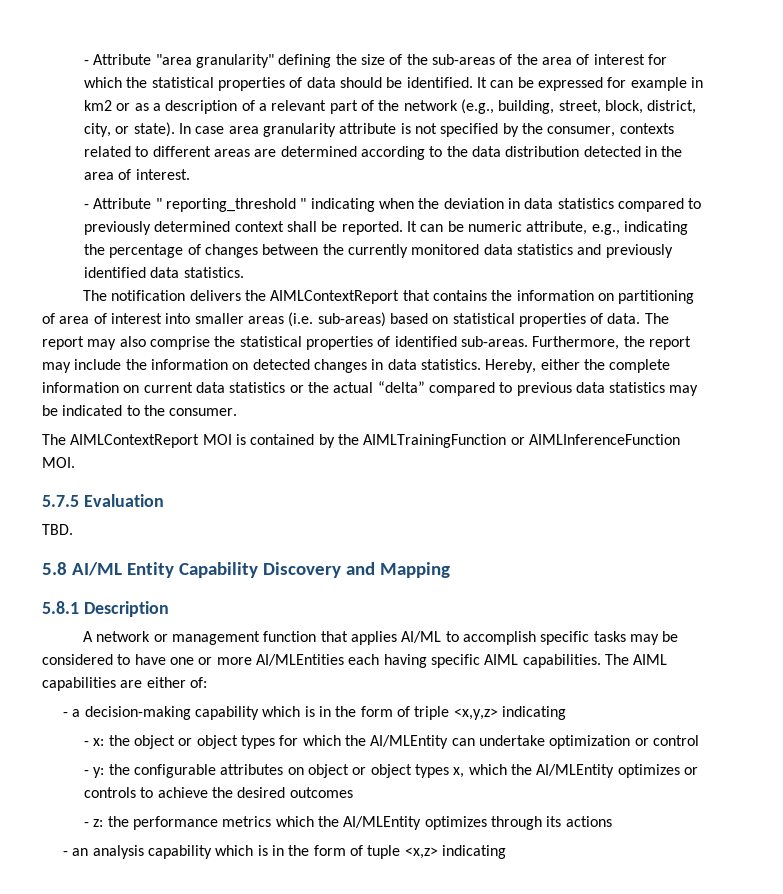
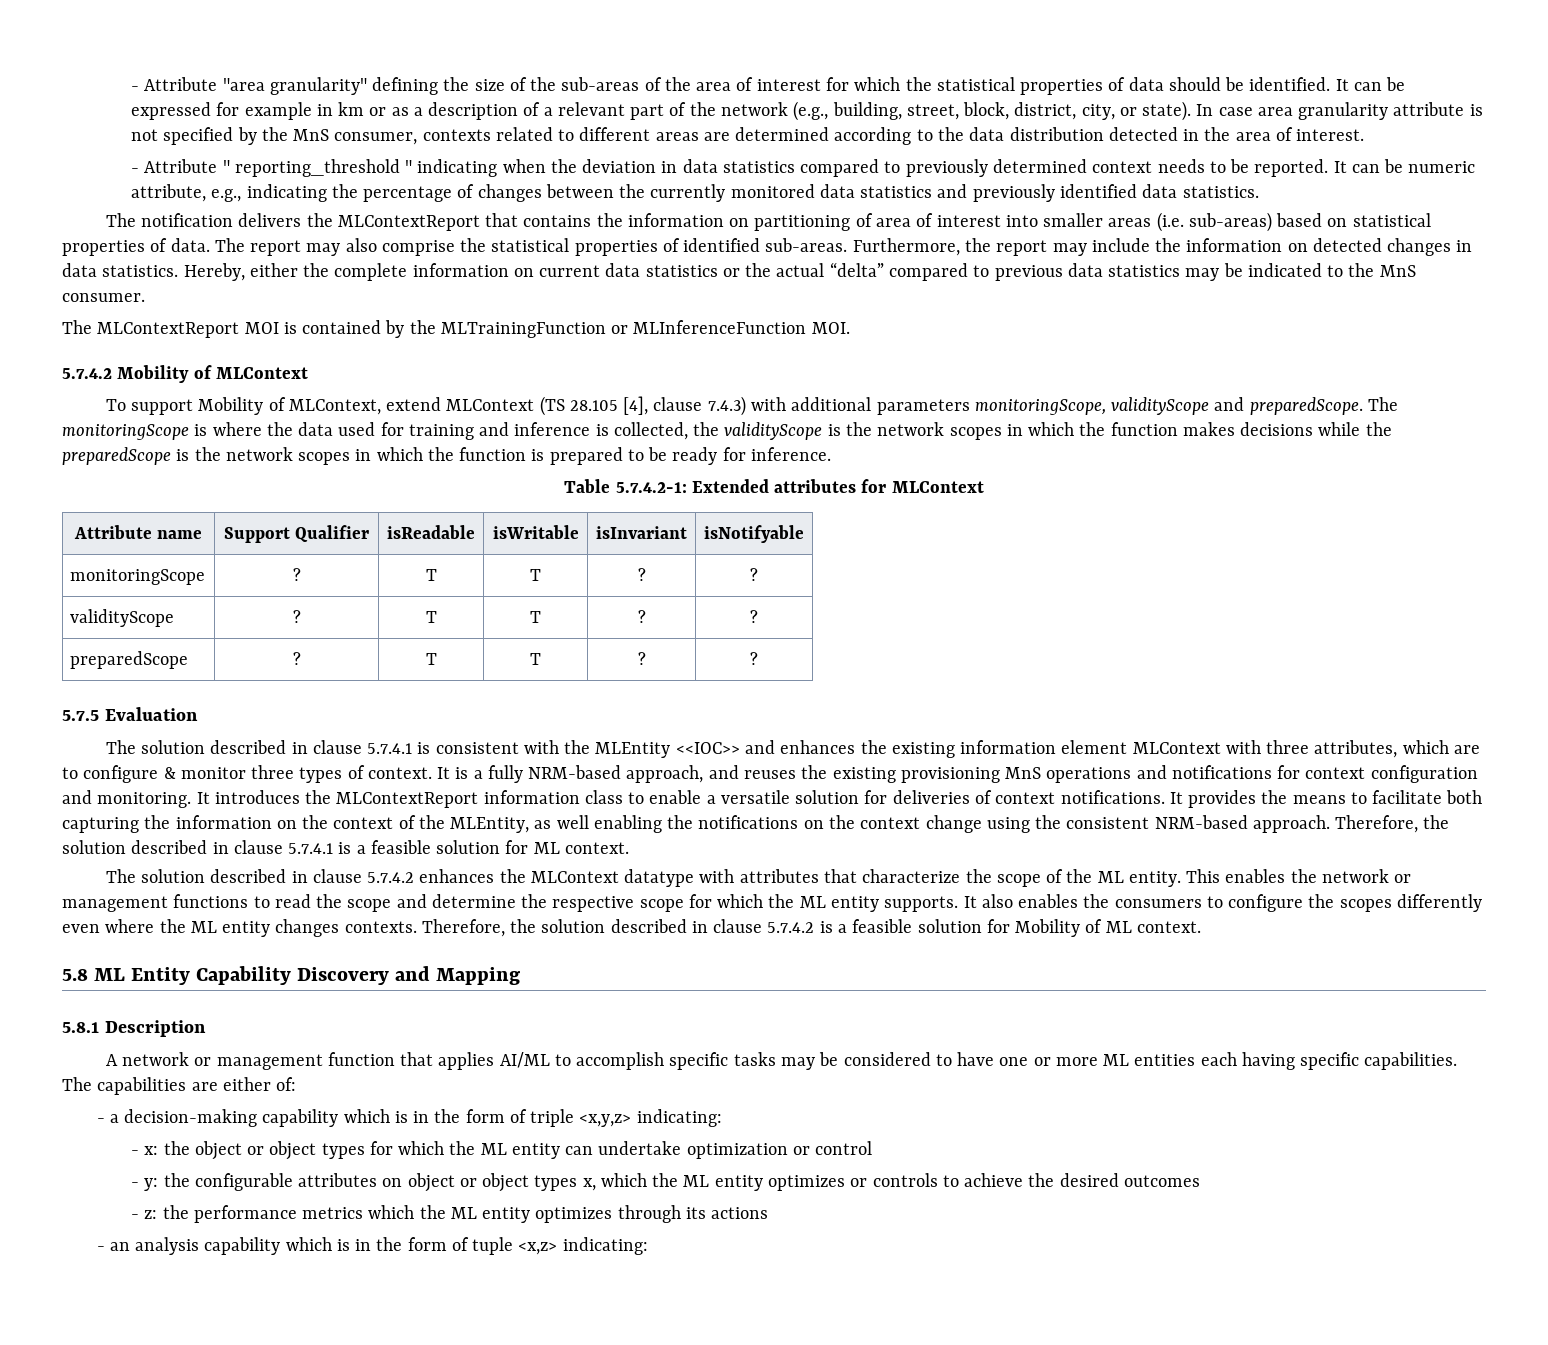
- It can be expressed for example in km2 or as a description of a relevant part of the network (e.g., building, street, block, district, city, or state).
+ It can be expressed for example in km or as a description of a relevant part of the network (e.g., building, street, block, district, city, or state).
- In case area granularity attribute is not specified by the consumer, contexts related to different areas are determined according to the data distribution detected in the area of interest.
+ In case area granularity attribute is not specified by the MnS consumer, contexts related to different areas are determined according to the data distribution detected in the area of interest.
- - Attribute " reporting_threshold " indicating when the deviation in data statistics compared to previously determined context shall be reported.
+ - Attribute " reporting_threshold " indicating when the deviation in data statistics compared to previously determined context needs to be reported.
- The notification delivers the AIMLContextReport that contains the information on partitioning of area of interest into smaller areas (i.e. sub-areas) based on statistical properties of data.
+ The notification delivers the MLContextReport that contains the information on partitioning of area of interest into smaller areas (i.e. sub-areas) based on statistical properties of data.
- Hereby, either the complete information on current data statistics or the actual “delta” compared to previous data statistics may be indicated to the consumer.
+ Hereby, either the complete information on current data statistics or the actual “delta” compared to previous data statistics may be indicated to the MnS consumer.
- The AIMLContextReport MOI is contained by the AIMLTrainingFunction or AIMLInferenceFunction MOI.
+ The MLContextReport MOI is contained by the MLTrainingFunction or MLInferenceFunction MOI.
+ 5.7.4.2 Mobility of MLContext
+ To support Mobility of MLContext, extend MLContext (TS 28.105 [4], clause 7.4.3) with additional parameters monitoringScope, validityScope and preparedScope. The monitoringScope is where the data used for training and inference is collected, the validityScope is the network scopes in which the function makes decisions while the preparedScope is the network scopes in which the function is prepared to be ready for inference.
+ Table 5.7.4.2-1: Extended attributes for MLContext
+ Attribute name | Support Qualifier | isReadable | isWritable | isInvariant | isNotifyable
+ monitoringScope | ? | T | T | ? | ?
+ validityScope | ? | T | T | ? | ?
+ preparedScope | ? | T | T | ? | ?
  5.7.5 Evaluation
- TBD.
+ The solution described in clause 5.7.4.1 is consistent with the MLEntity <<IOC>> and enhances the existing information element MLContext with three attributes, which are to configure & monitor three types of context. It is a fully NRM-based approach, and reuses the existing provisioning MnS operations and notifications for context configuration and monitoring. It introduces the MLContextReport information class to enable a versatile solution for deliveries of context notifications. It provides the means to facilitate both capturing the information on the context of the MLEntity, as well enabling the notifications on the context change using the consistent NRM-based approach. Therefore, the solution described in clause 5.7.4.1 is a feasible solution for ML context.
+ The solution described in clause 5.7.4.2 enhances the MLContext datatype with attributes that characterize the scope of the ML entity. This enables the network or management functions to read the scope and determine the respective scope for which the ML entity supports. It also enables the consumers to configure the scopes differently even where the ML entity changes contexts. Therefore, the solution described in clause 5.7.4.2 is a feasible solution for Mobility of ML context.
- 5.8 AI/ML Entity Capability Discovery and Mapping
+ 5.8 ML Entity Capability Discovery and Mapping
- A network or management function that applies AI/ML to accomplish specific tasks may be considered to have one or more AI/MLEntities each having specific AIML capabilities.
+ A network or management function that applies AI/ML to accomplish specific tasks may be considered to have one or more ML entities each having specific capabilities.
- The AIML capabilities are either of:
+ The capabilities are either of:
- - a decision-making capability which is in the form of triple <x,y,z> indicating
+ - a decision-making capability which is in the form of triple <x,y,z> indicating:
- - x: the object or object types for which the AI/MLEntity can undertake optimization or control
+ - x: the object or object types for which the ML entity can undertake optimization or control
- - y: the configurable attributes on object or object types x, which the AI/MLEntity optimizes or controls to achieve the desired outcomes
+ - y: the configurable attributes on object or object types x, which the ML entity optimizes or controls to achieve the desired outcomes
- - z: the performance metrics which the AI/MLEntity optimizes through its actions
+ - z: the performance metrics which the ML entity optimizes through its actions
- - an analysis capability which is in the form of tuple <x,z> indicating
+ - an analysis capability which is in the form of tuple <x,z> indicating:

